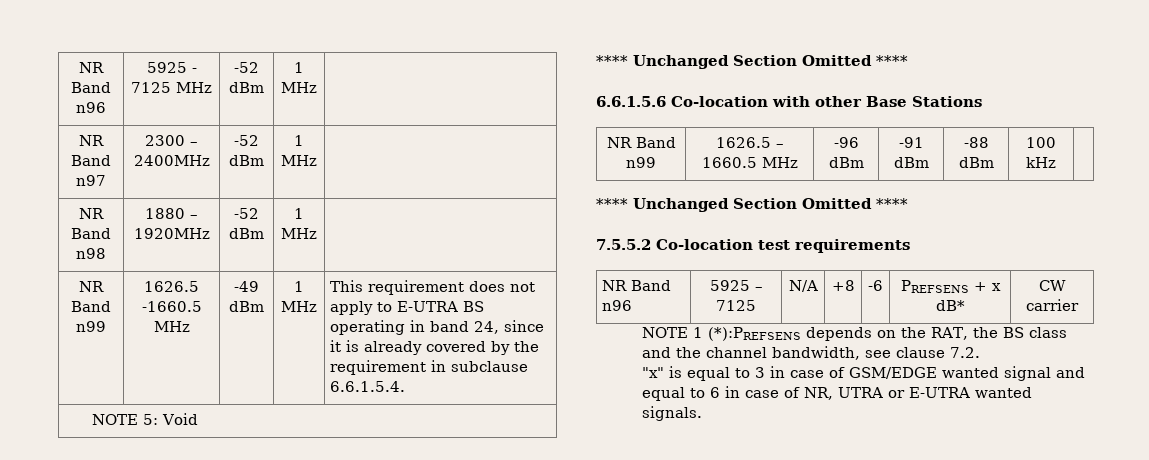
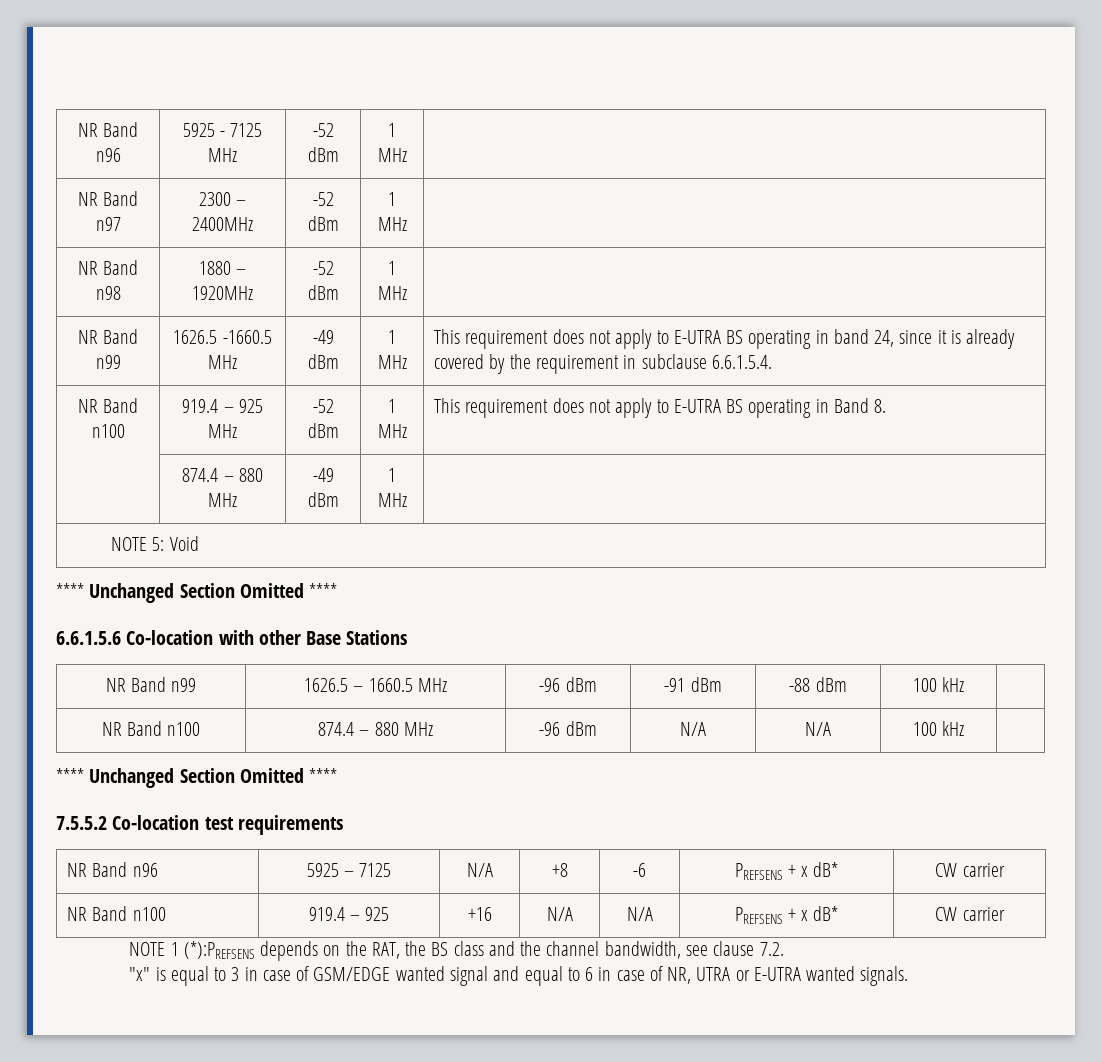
+ NR Band n100 | 919.4 – 925 MHz | -52 dBm | 1 MHz | This requirement does not apply to E-UTRA BS operating in Band 8.
+ | 874.4 – 880 MHz | -49 dBm | 1 MHz |
+ NR Band n100 | 874.4 – 880 MHz | -96 dBm | N/A | N/A | 100 kHz |
+ NR Band n100 | 919.4 – 925 | +16 | N/A | N/A | PREFSENS + x dB* | CW carrier

